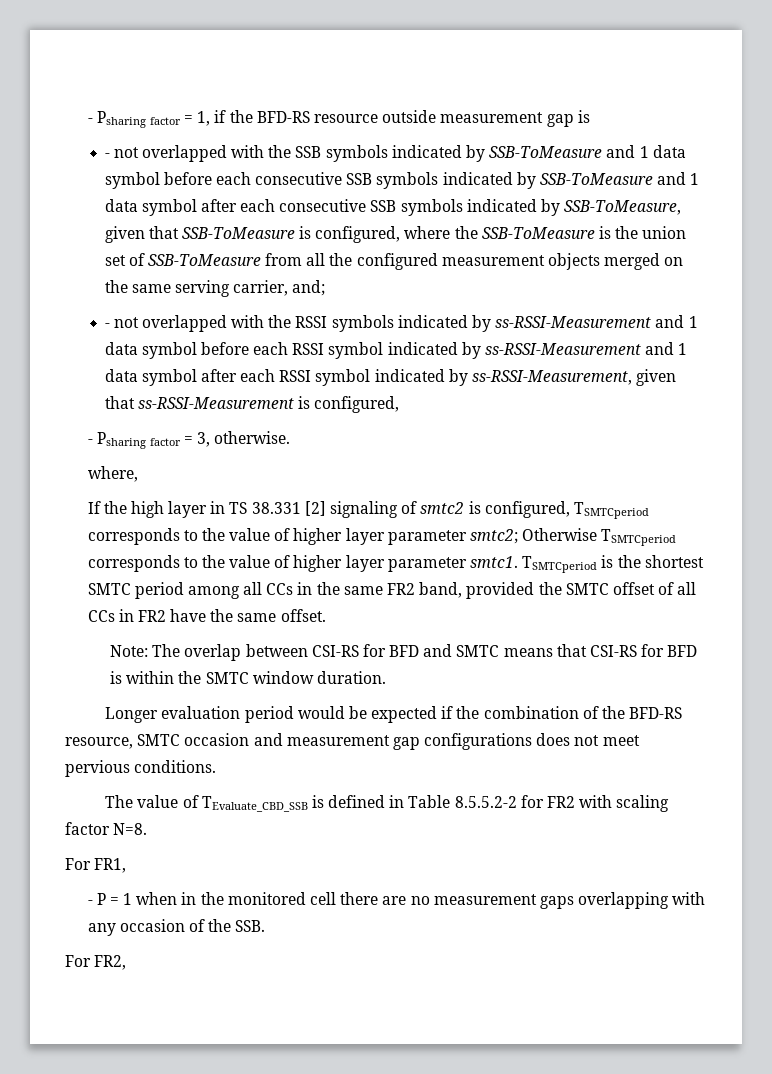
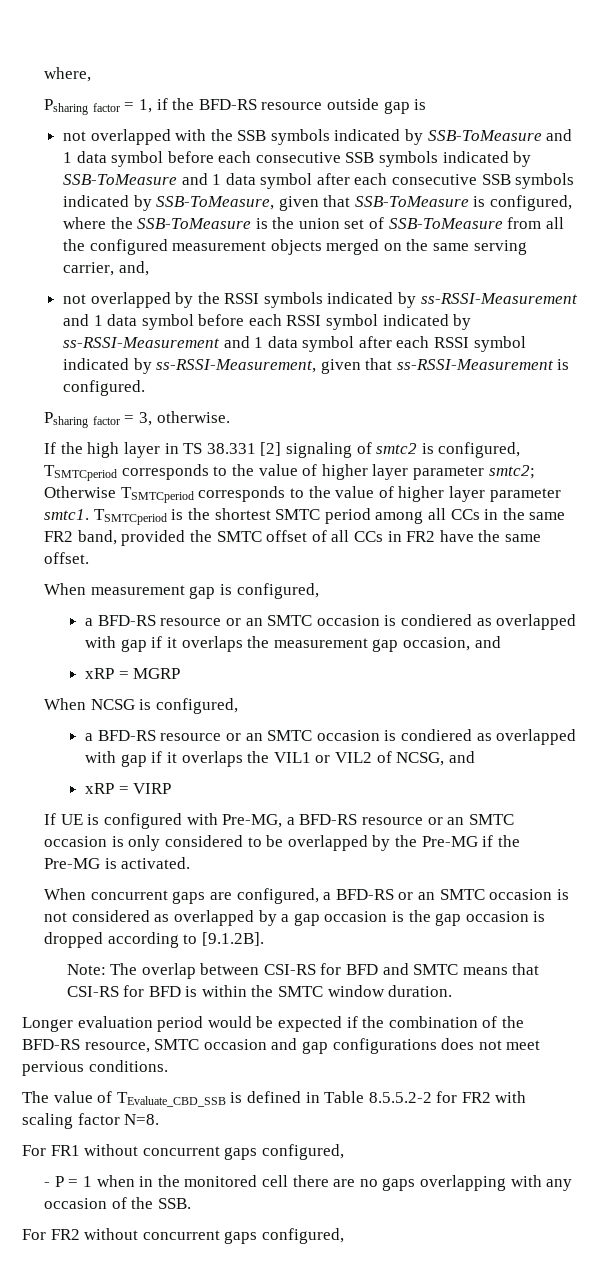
- - Psharing factor = 1, if the BFD-RS resource outside measurement gap is
+ where,
+ Psharing factor = 1, if the BFD-RS resource outside gap is
- - not overlapped with the SSB symbols indicated by SSB-ToMeasure and 1 data symbol before each consecutive SSB symbols indicated by SSB-ToMeasure and 1 data symbol after each consecutive SSB symbols indicated by SSB-ToMeasure, given that SSB-ToMeasure is configured, where the SSB-ToMeasure is the union set of SSB-ToMeasure from all the configured measurement objects merged on the same serving carrier, and;
- - not overlapped with the RSSI symbols indicated by ss-RSSI-Measurement and 1 data symbol before each RSSI symbol indicated by ss-RSSI-Measurement and 1 data symbol after each RSSI symbol indicated by ss-RSSI-Measurement, given that ss-RSSI-Measurement is configured,
- - Psharing factor = 3, otherwise.
+ not overlapped with the SSB symbols indicated by SSB-ToMeasure and 1 data symbol before each consecutive SSB symbols indicated by SSB-ToMeasure and 1 data symbol after each consecutive SSB symbols indicated by SSB-ToMeasure, given that SSB-ToMeasure is configured, where the SSB-ToMeasure is the union set of SSB-ToMeasure from all the configured measurement objects merged on the same serving carrier, and,
+ not overlapped by the RSSI symbols indicated by ss-RSSI-Measurement and 1 data symbol before each RSSI symbol indicated by ss-RSSI-Measurement and 1 data symbol after each RSSI symbol indicated by ss-RSSI-Measurement, given that ss-RSSI-Measurement is configured.
+ Psharing factor = 3, otherwise.
- where,
+ When measurement gap is configured,
+ a BFD-RS resource or an SMTC occasion is condiered as overlapped with gap if it overlaps the measurement gap occasion, and
+ xRP = MGRP
+ When NCSG is configured,
+ a BFD-RS resource or an SMTC occasion is condiered as overlapped with gap if it overlaps the VIL1 or VIL2 of NCSG, and
+ xRP = VIRP
+ If UE is configured with Pre-MG, a BFD-RS resource or an SMTC occasion is only considered to be overlapped by the Pre-MG if the Pre-MG is activated.
+ When concurrent gaps are configured, a BFD-RS or an SMTC occasion is not considered as overlapped by a gap occasion is the gap occasion is dropped according to [9.1.2B].
- Longer evaluation period would be expected if the combination of the BFD-RS resource, SMTC occasion and measurement gap configurations does not meet pervious conditions.
+ Longer evaluation period would be expected if the combination of the BFD-RS resource, SMTC occasion and gap configurations does not meet pervious conditions.
- For FR1,
+ For FR1 without concurrent gaps configured,
- - P = 1 when in the monitored cell there are no measurement gaps overlapping with any occasion of the SSB.
+ - P = 1 when in the monitored cell there are no gaps overlapping with any occasion of the SSB.
- For FR2,
+ For FR2 without concurrent gaps configured,

